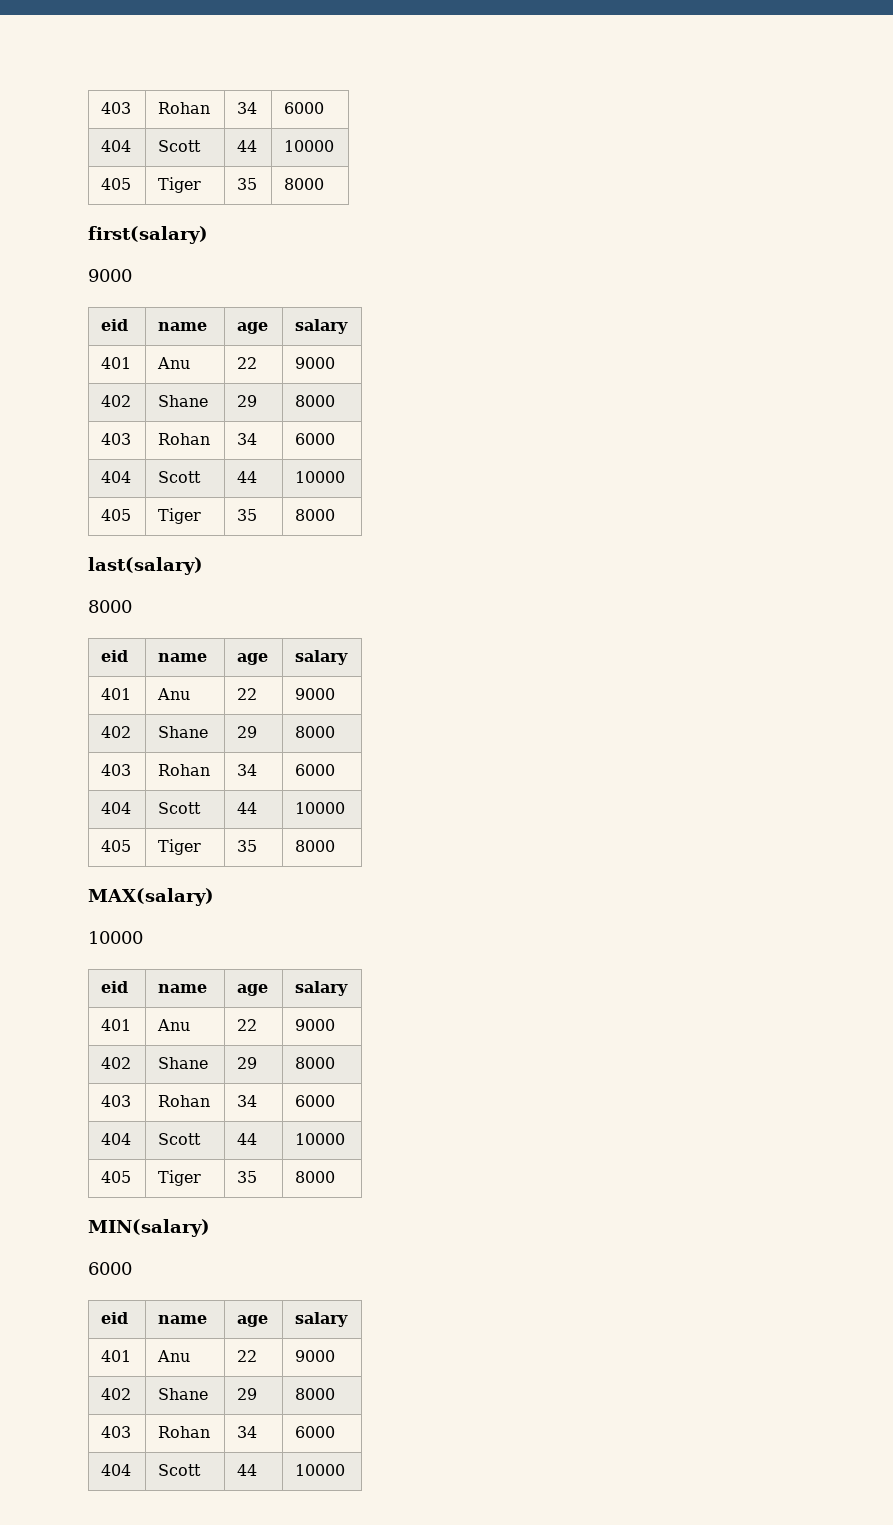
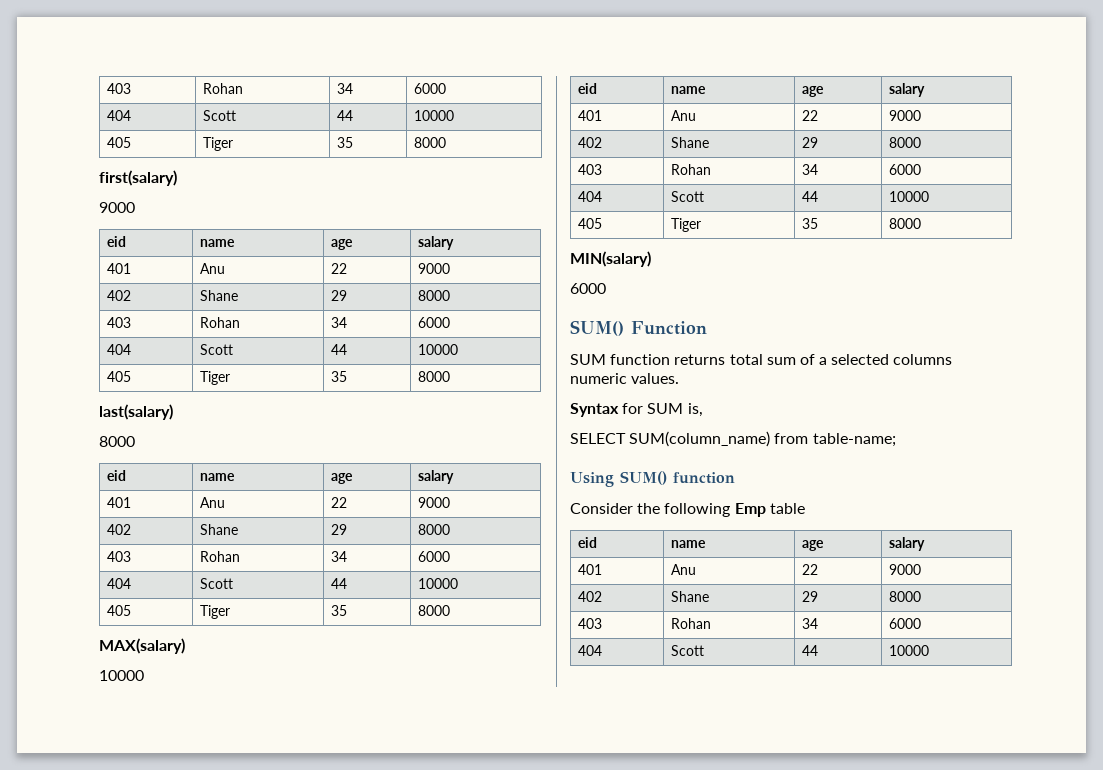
+ SUM() Function
+ SUM function returns total sum of a selected columns numeric values.
+ Syntax for SUM is,
+ SELECT SUM(column_name) from table-name;
+ Using SUM() function
+ Consider the following Emp table

